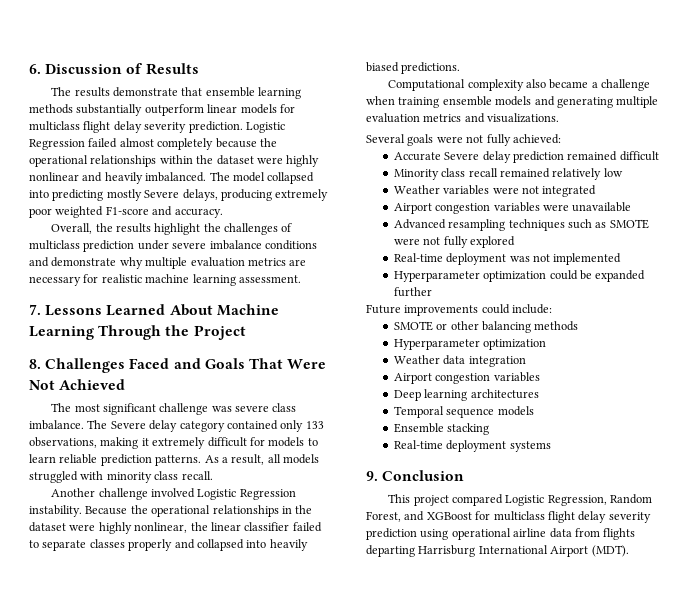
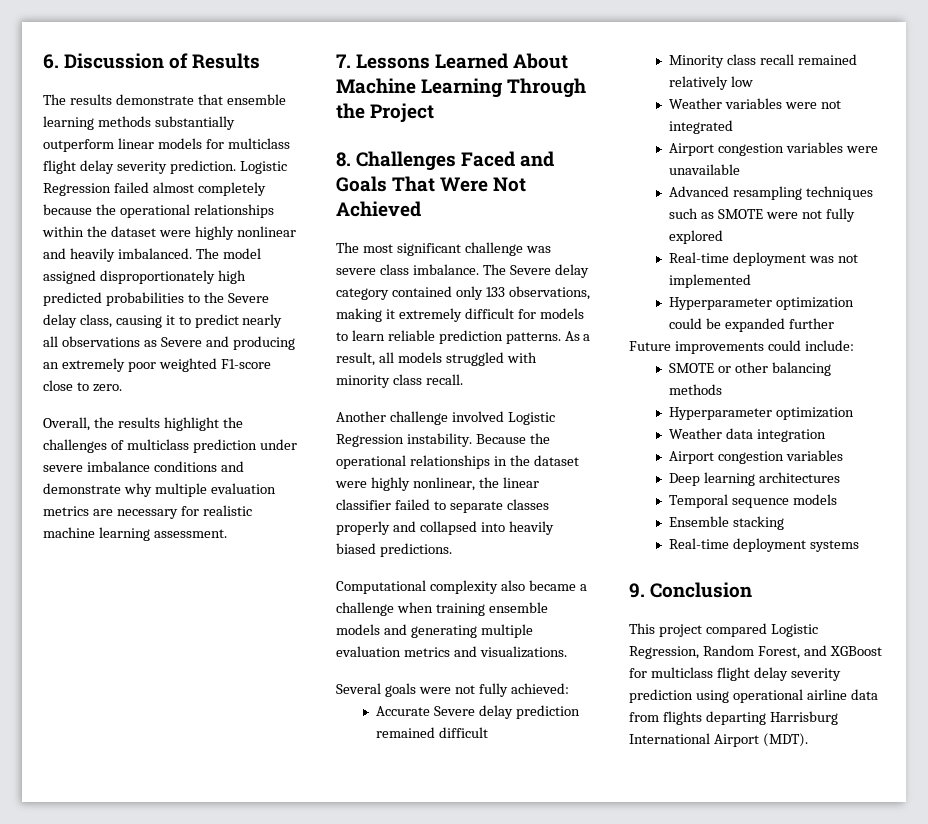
- The model collapsed into predicting mostly Severe delays, producing extremely poor weighted F1-score and accuracy.
+ The model assigned disproportionately high predicted probabilities to the Severe delay class, causing it to predict nearly all observations as Severe and producing an extremely poor weighted F1-score close to zero.

